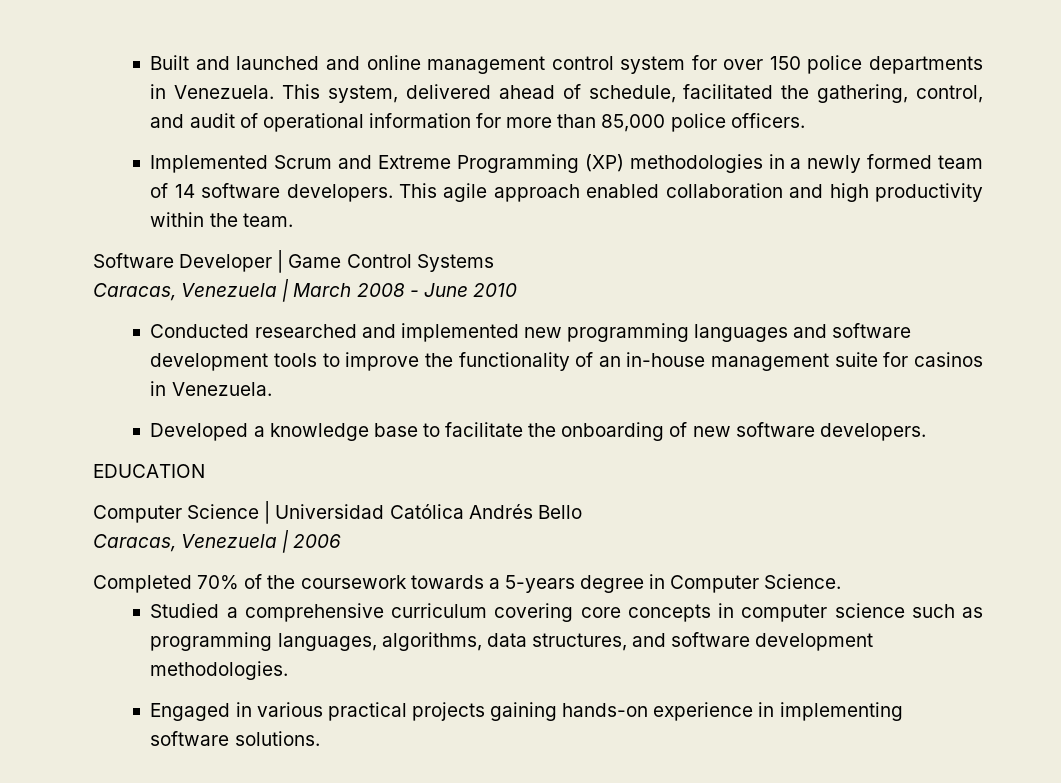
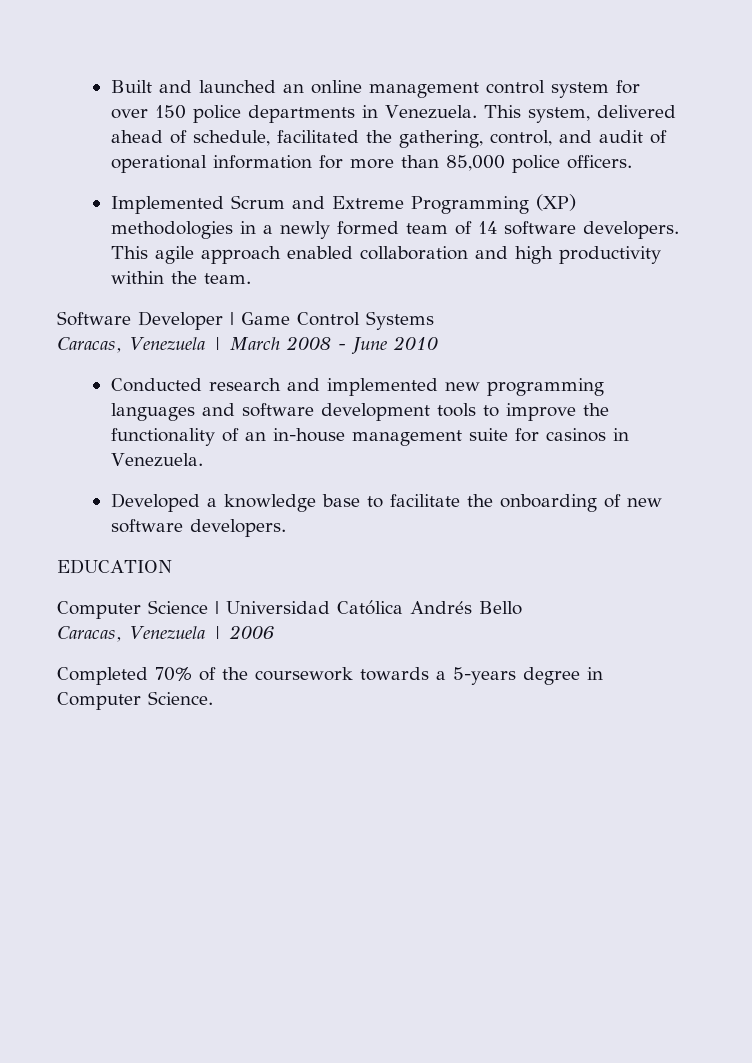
- Built and launched and online management control system for over 150 police departments in Venezuela.
+ Built and launched an online management control system for over 150 police departments in Venezuela.
- Conducted researched and implemented new programming languages and software development tools to improve the functionality of an in-house management suite for casinos in Venezuela.
+ Conducted research and implemented new programming languages and software development tools to improve the functionality of an in-house management suite for casinos in Venezuela.
- Studied a comprehensive curriculum covering core concepts in computer science such as programming languages, algorithms, data structures, and software development methodologies.
- Engaged in various practical projects gaining hands-on experience in implementing software solutions.

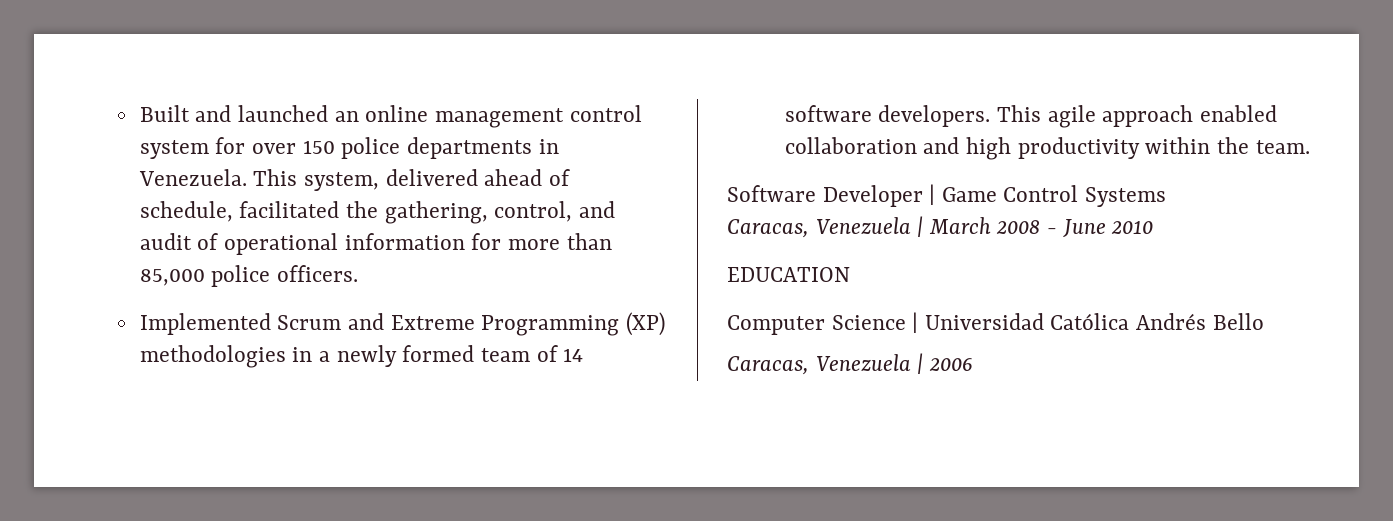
- Conducted research and implemented new programming languages and software development tools to improve the functionality of an in-house management suite for casinos in Venezuela.
- Developed a knowledge base to facilitate the onboarding of new software developers.
- Completed 70% of the coursework towards a 5-years degree in Computer Science.

